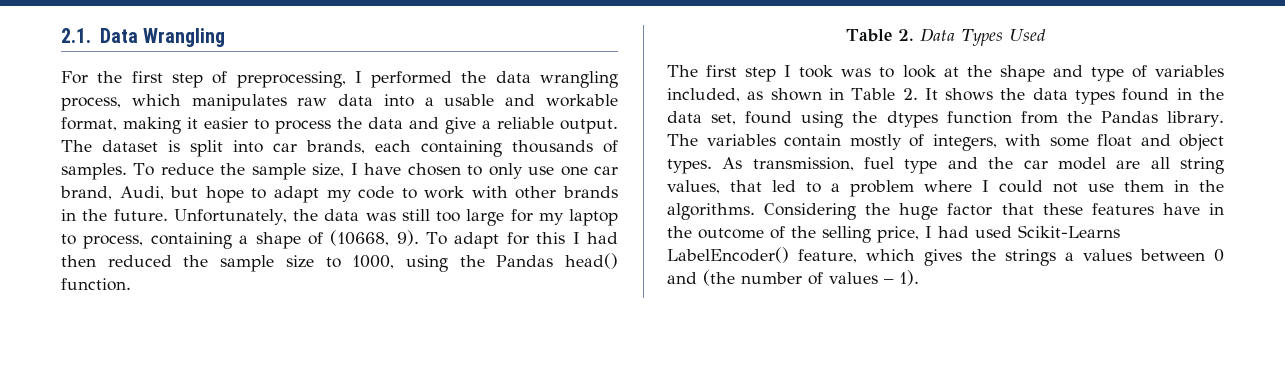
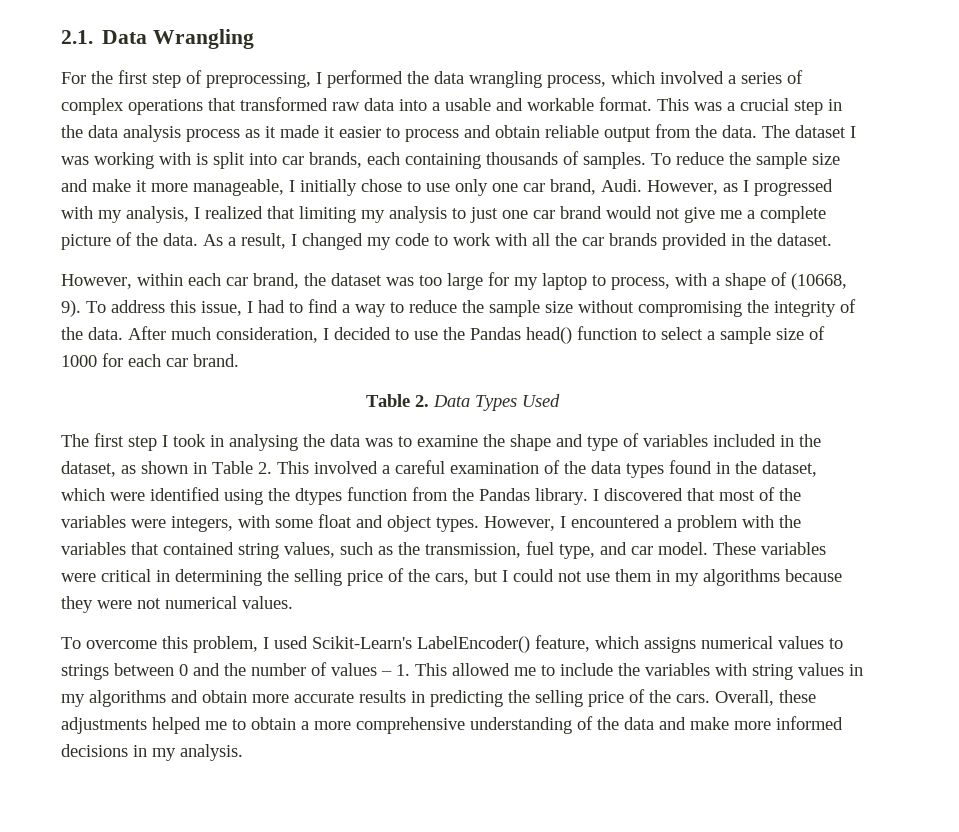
- For the first step of preprocessing, I performed the data wrangling process, which manipulates raw data into a usable and workable format, making it easier to process the data and give a reliable output. The dataset is split into car brands, each containing thousands of samples.
+ For the first step of preprocessing, I performed the data wrangling process, which involved a series of complex operations that transformed raw data into a usable and workable format. This was a crucial step in the data analysis process as it made it easier to process and obtain reliable output from the data. The dataset I was working with is split into car brands, each containing thousands of samples.
- To reduce the sample size, I have chosen to only use one car brand, Audi, but hope to adapt my code to work with other brands in the future. Unfortunately, the data was still too large for my laptop to process, containing a shape of (10668, 9).
+ To reduce the sample size and make it more manageable, I initially chose to use only one car brand, Audi. However, as I progressed with my analysis, I realized that limiting my analysis to just one car brand would not give me a complete picture of the data. As a result, I changed my code to work with all the car brands provided in the dataset.
+ However, within each car brand, the dataset was too large for my laptop to process, with a shape of (10668, 9).
- To adapt for this I had then reduced the sample size to 1000, using the Pandas head() function.
+ To address this issue, I had to find a way to reduce the sample size without compromising the integrity of the data. After much consideration, I decided to use the Pandas head() function to select a sample size of 1000 for each car brand.
- The first step I took was to look at the shape and type of variables included, as shown in Table 2. It shows the data types found in the data set, found using the dtypes function from the Pandas library.
+ The first step I took in analysing the data was to examine the shape and type of variables included in the dataset, as shown in Table 2. This involved a careful examination of the data types found in the dataset, which were identified using the dtypes function from the Pandas library.
- The variables contain mostly of integers, with some float and object types.
+ I discovered that most of the variables were integers, with some float and object types.
- As transmission, fuel type and the car model are all string values, that led to a problem where I could not use them in the algorithms. Considering the huge factor that these features have in the outcome of the selling price, I had used Scikit-Learns LabelEncoder() feature, which gives the strings a values between 0 and (the number of values – 1).
+ However, I encountered a problem with the variables that contained string values, such as the transmission, fuel type, and car model. These variables were critical in determining the selling price of the cars, but I could not use them in my algorithms because they were not numerical values.
+ To overcome this problem, I used Scikit-Learn's LabelEncoder() feature, which assigns numerical values to strings between 0 and the number of values – 1. This allowed me to include the variables with string values in my algorithms and obtain more accurate results in predicting the selling price of the cars. Overall, these adjustments helped me to obtain a more comprehensive understanding of the data and make more informed decisions in my analysis.

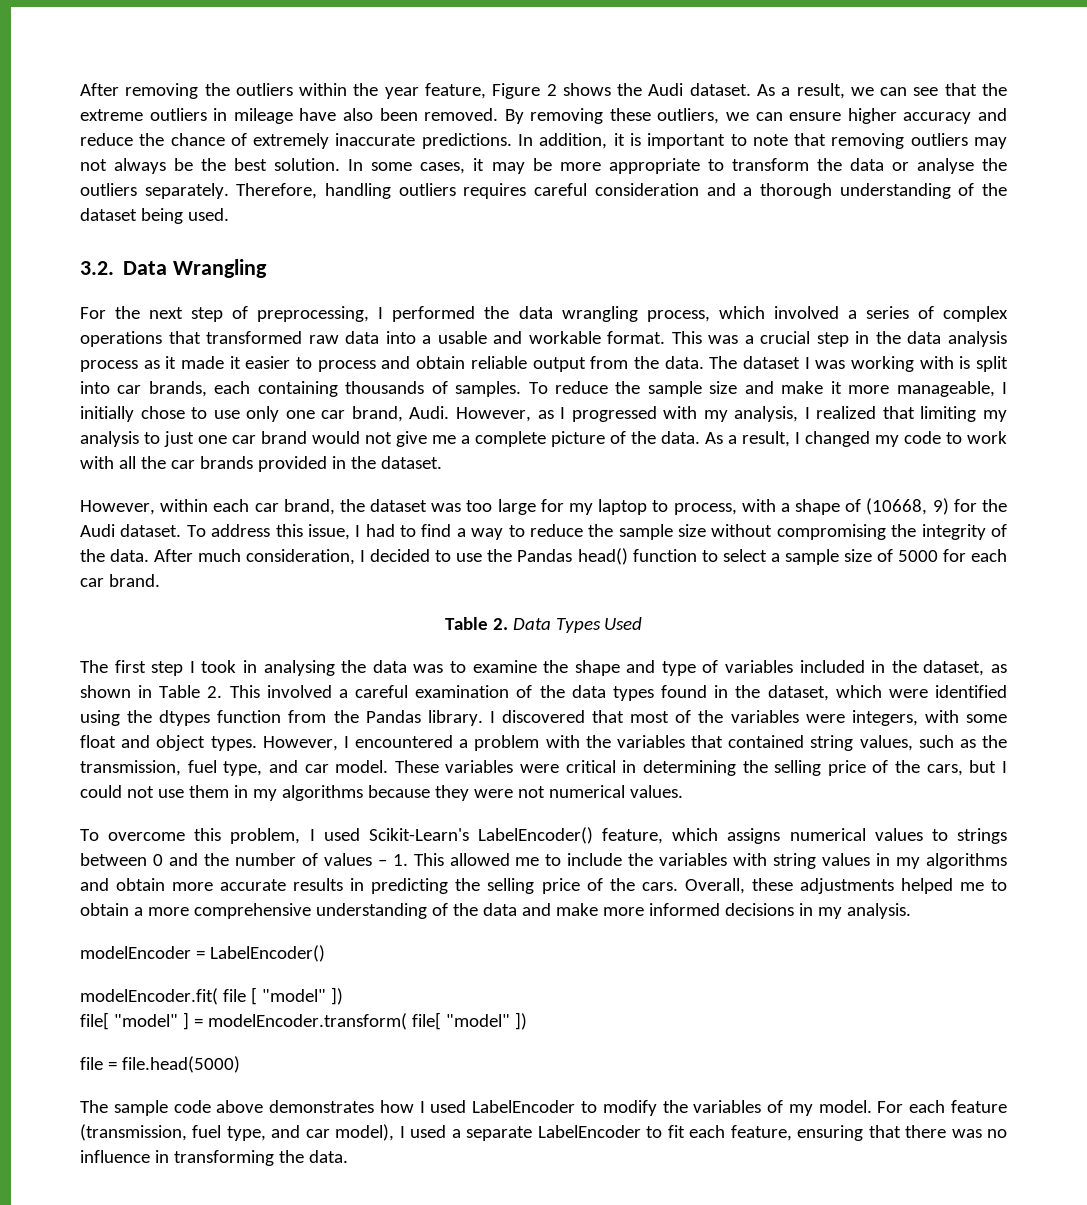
- 2.1. Data Wrangling
+ After removing the outliers within the year feature, Figure 2 shows the Audi dataset. As a result, we can see that the extreme outliers in mileage have also been removed. By removing these outliers, we can ensure higher accuracy and reduce the chance of extremely inaccurate predictions. In addition, it is important to note that removing outliers may not always be the best solution. In some cases, it may be more appropriate to transform the data or analyse the outliers separately. Therefore, handling outliers requires careful consideration and a thorough understanding of the dataset being used.
+ 3.2. Data Wrangling
- For the first step of preprocessing, I performed the data wrangling process, which involved a series of complex operations that transformed raw data into a usable and workable format.
+ For the next step of preprocessing, I performed the data wrangling process, which involved a series of complex operations that transformed raw data into a usable and workable format.
- However, within each car brand, the dataset was too large for my laptop to process, with a shape of (10668, 9).
+ However, within each car brand, the dataset was too large for my laptop to process, with a shape of (10668, 9) for the Audi dataset.
- After much consideration, I decided to use the Pandas head() function to select a sample size of 1000 for each car brand.
+ After much consideration, I decided to use the Pandas head() function to select a sample size of 5000 for each car brand.
+ modelEncoder = LabelEncoder()
+ modelEncoder.fit( file [ "model" ])
+ file[ "model" ] = modelEncoder.transform( file[ "model" ])
+ file = file.head(5000)
+ The sample code above demonstrates how I used LabelEncoder to modify the variables of my model. For each feature (transmission, fuel type, and car model), I used a separate LabelEncoder to fit each feature, ensuring that there was no influence in transforming the data.

